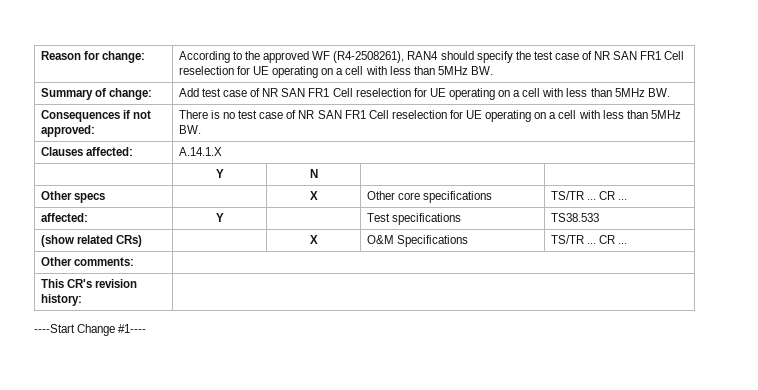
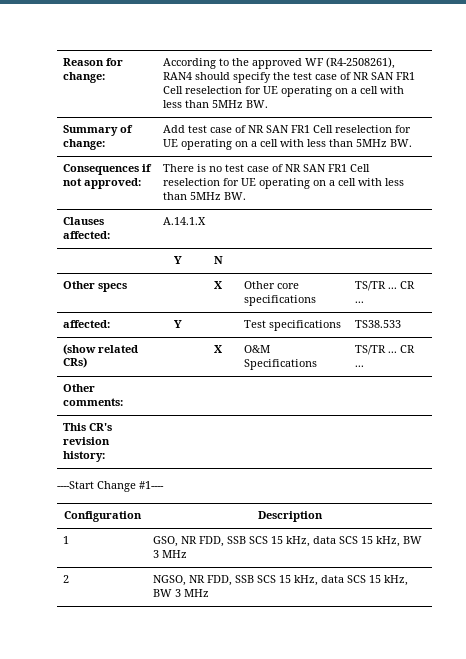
+ Configuration | Description
+ 1 | GSO, NR FDD, SSB SCS 15 kHz, data SCS 15 kHz, BW 3 MHz
+ 2 | NGSO, NR FDD, SSB SCS 15 kHz, data SCS 15 kHz, BW 3 MHz

